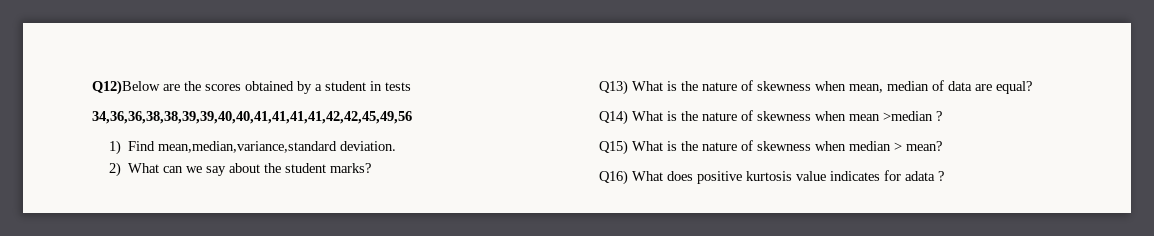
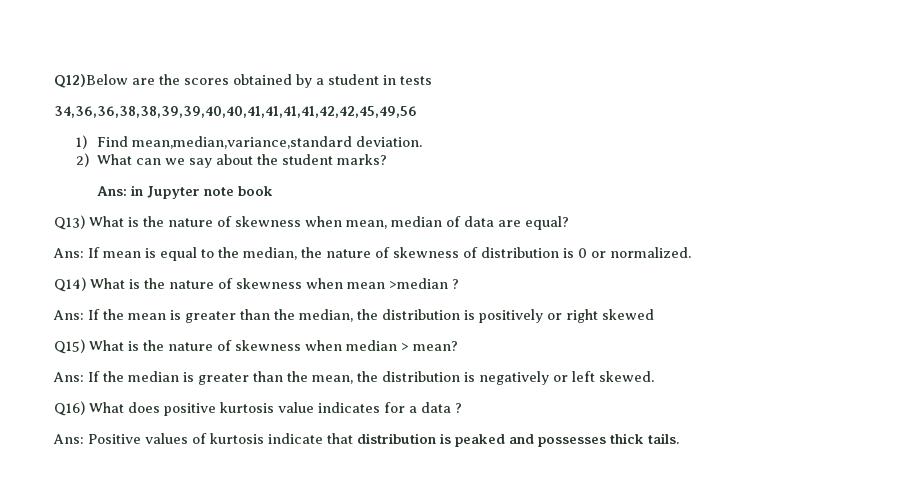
+ Ans: in Jupyter note book
+ Ans: If mean is equal to the median, the nature of skewness of distribution is 0 or normalized.
+ Ans: If the mean is greater than the median, the distribution is positively or right skewed
+ Ans: If the median is greater than the mean, the distribution is negatively or left skewed.
- Q16) What does positive kurtosis value indicates for adata ?
+ Q16) What does positive kurtosis value indicates for a data ?
+ Ans: Positive values of kurtosis indicate that distribution is peaked and possesses thick tails.

